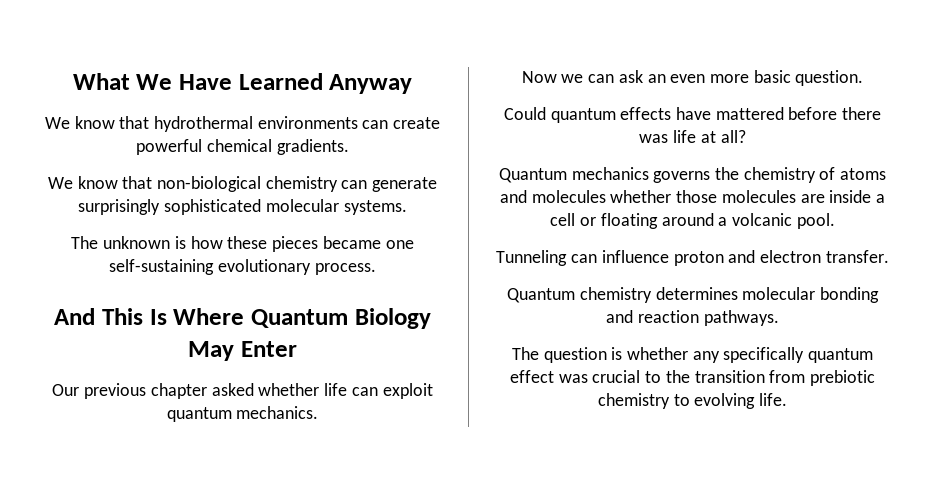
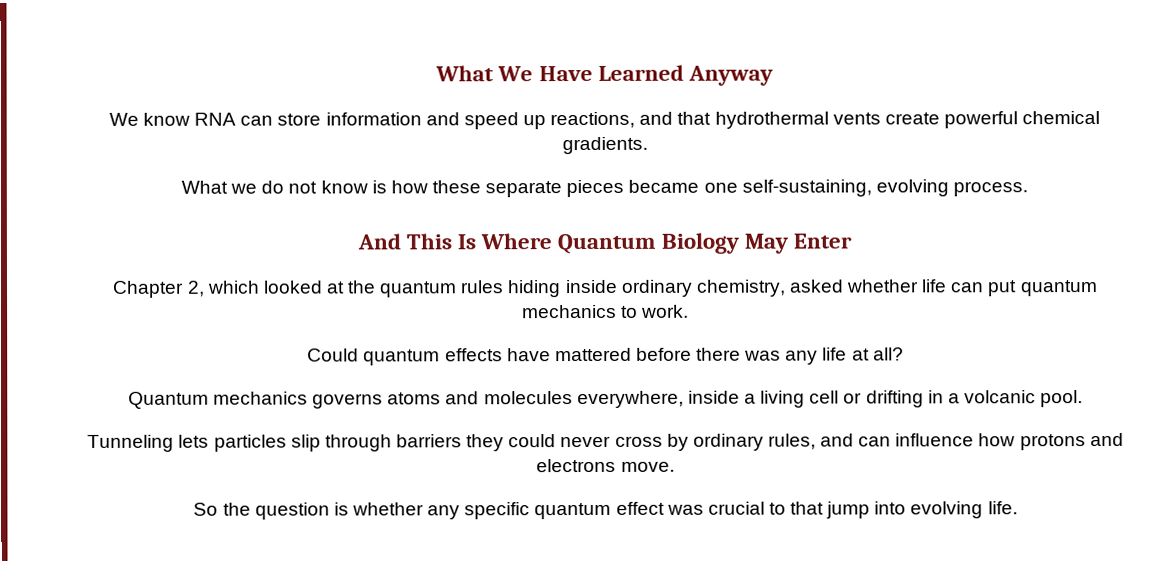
- We know that hydrothermal environments can create powerful chemical gradients.
- We know that non-biological chemistry can generate surprisingly sophisticated molecular systems.
- The unknown is how these pieces became one self-sustaining evolutionary process.
+ We know RNA can store information and speed up reactions, and that hydrothermal vents create powerful chemical gradients.
+ What we do not know is how these separate pieces became one self-sustaining, evolving process.
- Our previous chapter asked whether life can exploit quantum mechanics.
- Now we can ask an even more basic question.
+ Chapter 2, which looked at the quantum rules hiding inside ordinary chemistry, asked whether life can put quantum mechanics to work.
- Could quantum effects have mattered before there was life at all?
+ Could quantum effects have mattered before there was any life at all?
- Quantum mechanics governs the chemistry of atoms and molecules whether those molecules are inside a cell or floating around a volcanic pool.
+ Quantum mechanics governs atoms and molecules everywhere, inside a living cell or drifting in a volcanic pool.
- Tunneling can influence proton and electron transfer.
- Quantum chemistry determines molecular bonding and reaction pathways.
- The question is whether any specifically quantum effect was crucial to the transition from prebiotic chemistry to evolving life.
+ Tunneling lets particles slip through barriers they could never cross by ordinary rules, and can influence how protons and electrons move.
+ So the question is whether any specific quantum effect was crucial to that jump into evolving life.

